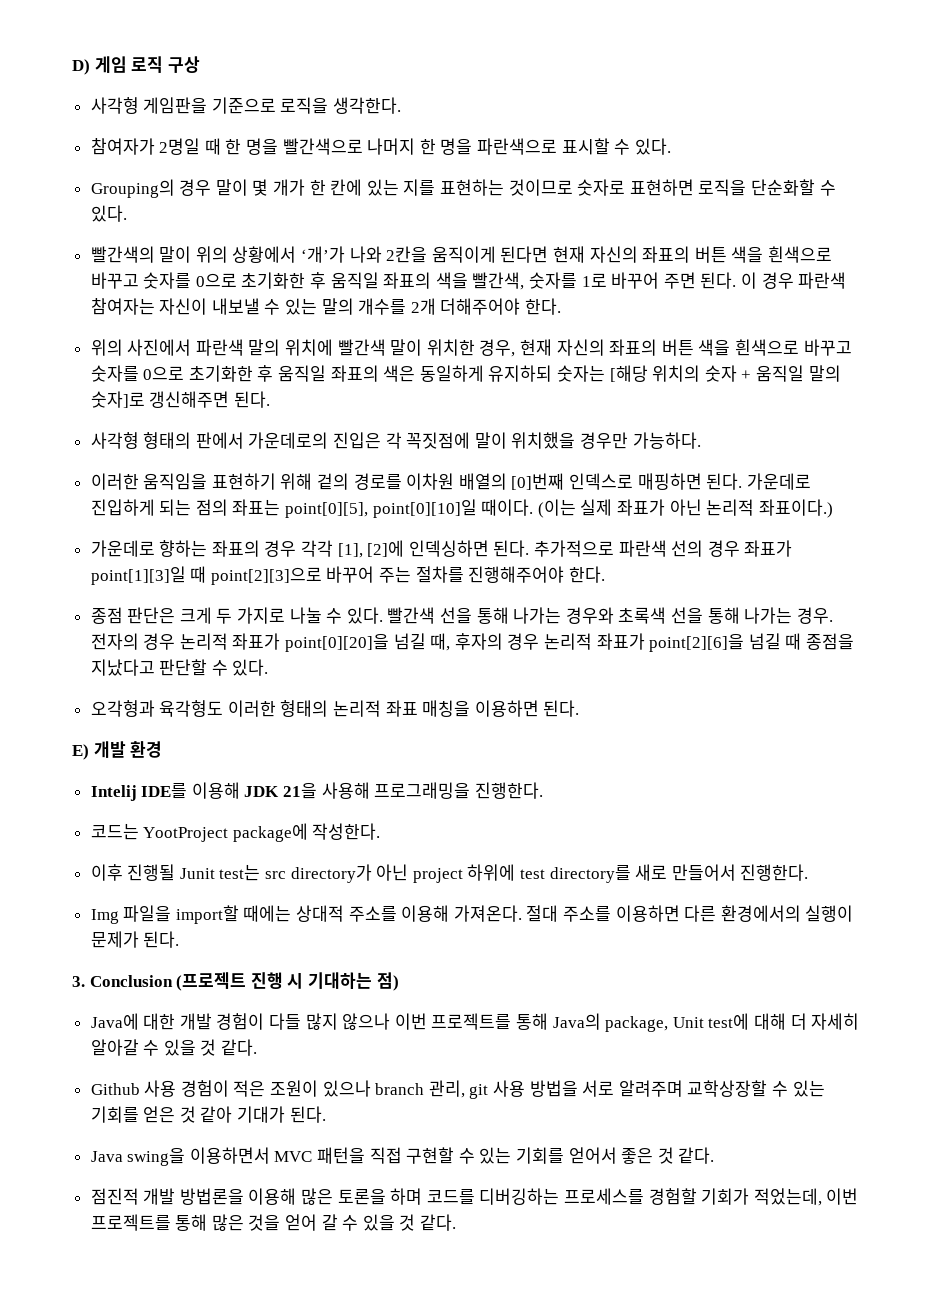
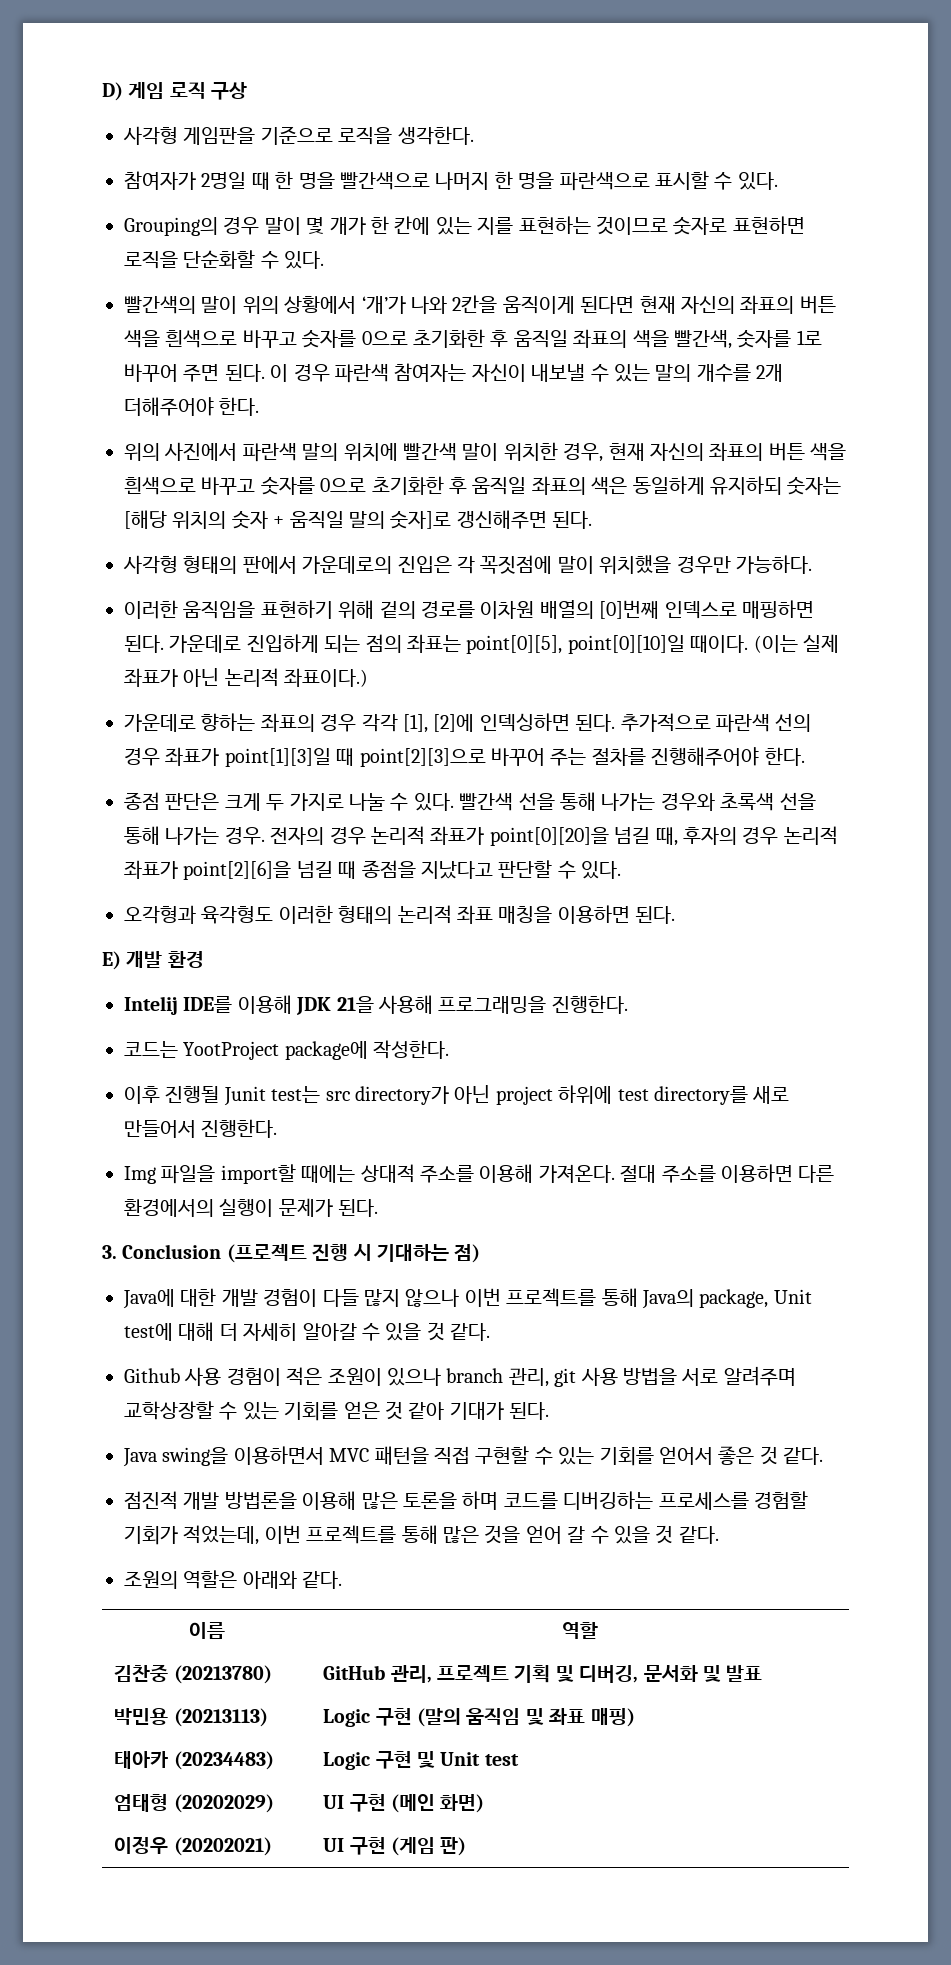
+ 조원의 역할은 아래와 같다.
+ 이름 | 역할
+ 김찬중 (20213780) | GitHub 관리, 프로젝트 기획 및 디버깅, 문서화 및 발표
+ 박민용 (20213113) | Logic 구현 (말의 움직임 및 좌표 매핑)
+ 태아카 (20234483) | Logic 구현 및 Unit test
+ 엄태형 (20202029) | UI 구현 (메인 화면)
+ 이정우 (20202021) | UI 구현 (게임 판)

